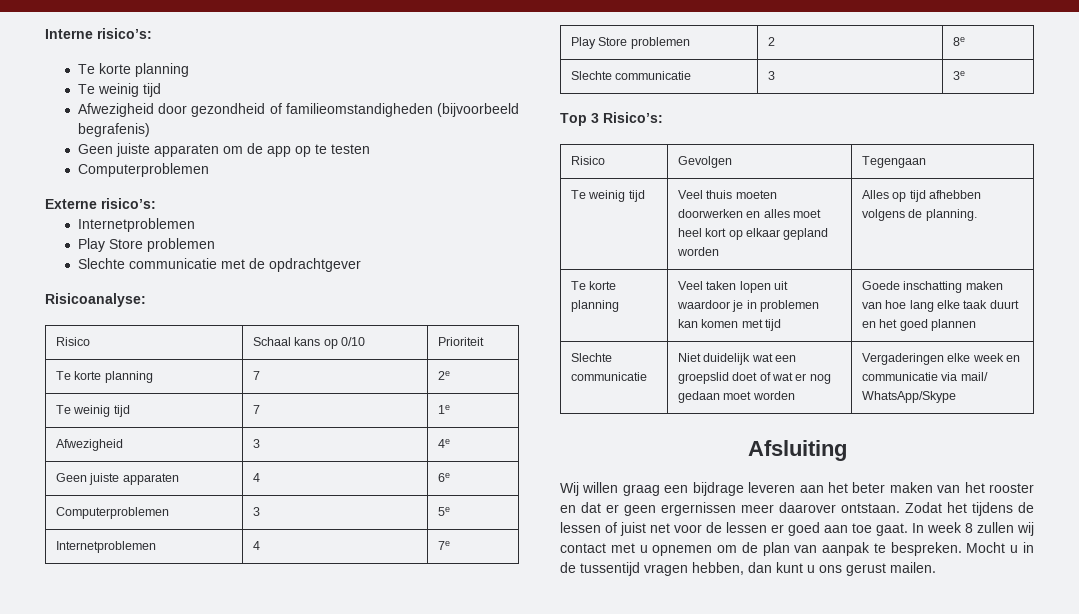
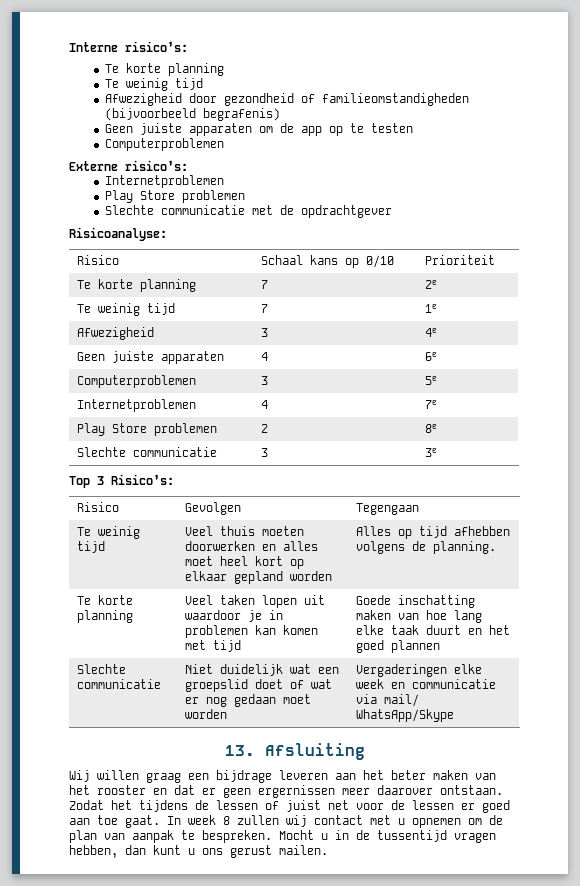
- Afsluiting
+ 13. Afsluiting

